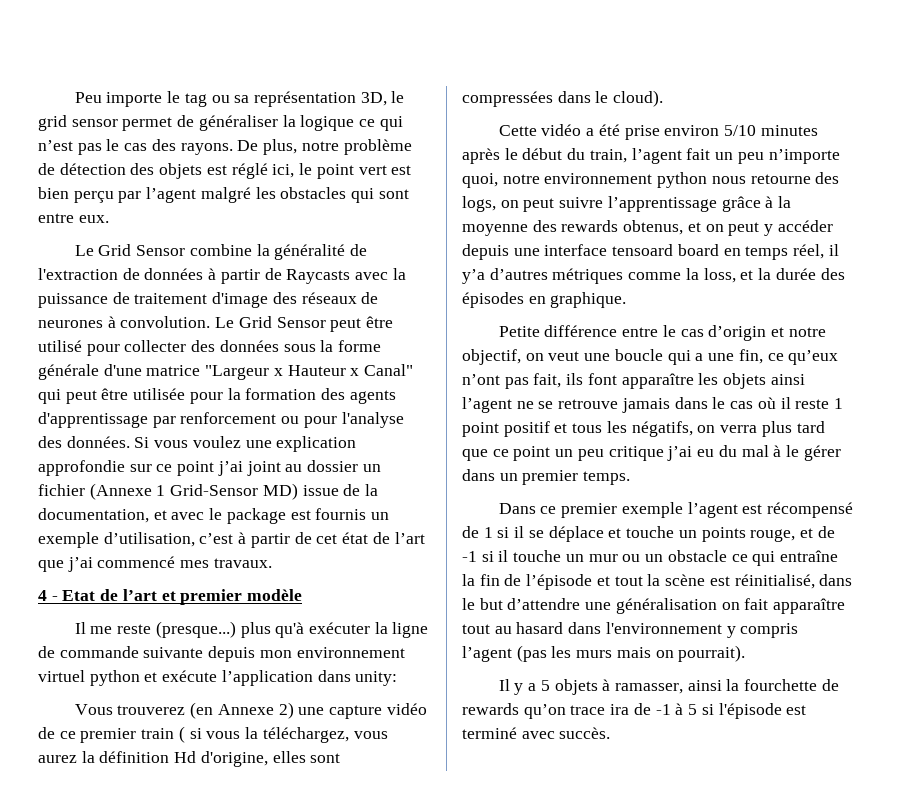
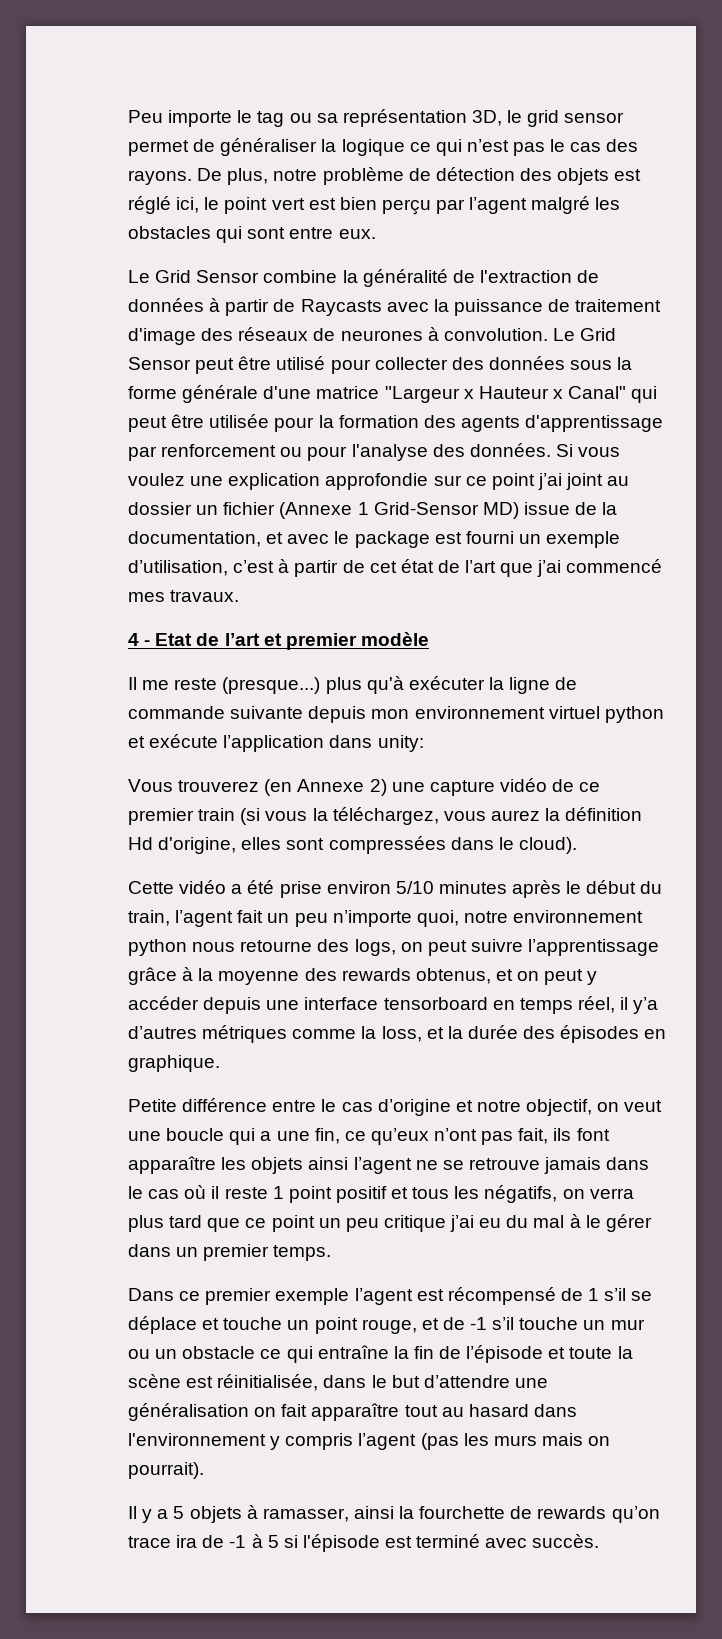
- Si vous voulez une explication approfondie sur ce point j’ai joint au dossier un fichier (Annexe 1 Grid-Sensor MD) issue de la documentation, et avec le package est fournis un exemple d’utilisation, c’est à partir de cet état de l’art que j’ai commencé mes travaux.
+ Si vous voulez une explication approfondie sur ce point j’ai joint au dossier un fichier (Annexe 1 Grid-Sensor MD) issue de la documentation, et avec le package est fourni un exemple d’utilisation, c’est à partir de cet état de l’art que j’ai commencé mes travaux.
- Vous trouverez (en Annexe 2) une capture vidéo de ce premier train ( si vous la téléchargez, vous aurez la définition Hd d'origine, elles sont compressées dans le cloud).
+ Vous trouverez (en Annexe 2) une capture vidéo de ce premier train (si vous la téléchargez, vous aurez la définition Hd d'origine, elles sont compressées dans le cloud).
- Cette vidéo a été prise environ 5/10 minutes après le début du train, l’agent fait un peu n’importe quoi, notre environnement python nous retourne des logs, on peut suivre l’apprentissage grâce à la moyenne des rewards obtenus, et on peut y accéder depuis une interface tensoard board en temps réel, il y’a d’autres métriques comme la loss, et la durée des épisodes en graphique.
+ Cette vidéo a été prise environ 5/10 minutes après le début du train, l’agent fait un peu n’importe quoi, notre environnement python nous retourne des logs, on peut suivre l’apprentissage grâce à la moyenne des rewards obtenus, et on peut y accéder depuis une interface tensorboard en temps réel, il y’a d’autres métriques comme la loss, et la durée des épisodes en graphique.
- Petite différence entre le cas d’origin et notre objectif, on veut une boucle qui a une fin, ce qu’eux n’ont pas fait, ils font apparaître les objets ainsi l’agent ne se retrouve jamais dans le cas où il reste 1 point positif et tous les négatifs, on verra plus tard que ce point un peu critique j’ai eu du mal à le gérer dans un premier temps.
+ Petite différence entre le cas d’origine et notre objectif, on veut une boucle qui a une fin, ce qu’eux n’ont pas fait, ils font apparaître les objets ainsi l’agent ne se retrouve jamais dans le cas où il reste 1 point positif et tous les négatifs, on verra plus tard que ce point un peu critique j’ai eu du mal à le gérer dans un premier temps.
- Dans ce premier exemple l’agent est récompensé de 1 si il se déplace et touche un points rouge, et de -1 si il touche un mur ou un obstacle ce qui entraîne la fin de l’épisode et tout la scène est réinitialisé, dans le but d’attendre une généralisation on fait apparaître tout au hasard dans l'environnement y compris l’agent (pas les murs mais on pourrait).
+ Dans ce premier exemple l’agent est récompensé de 1 s’il se déplace et touche un point rouge, et de -1 s’il touche un mur ou un obstacle ce qui entraîne la fin de l’épisode et toute la scène est réinitialisée, dans le but d’attendre une généralisation on fait apparaître tout au hasard dans l'environnement y compris l’agent (pas les murs mais on pourrait).

